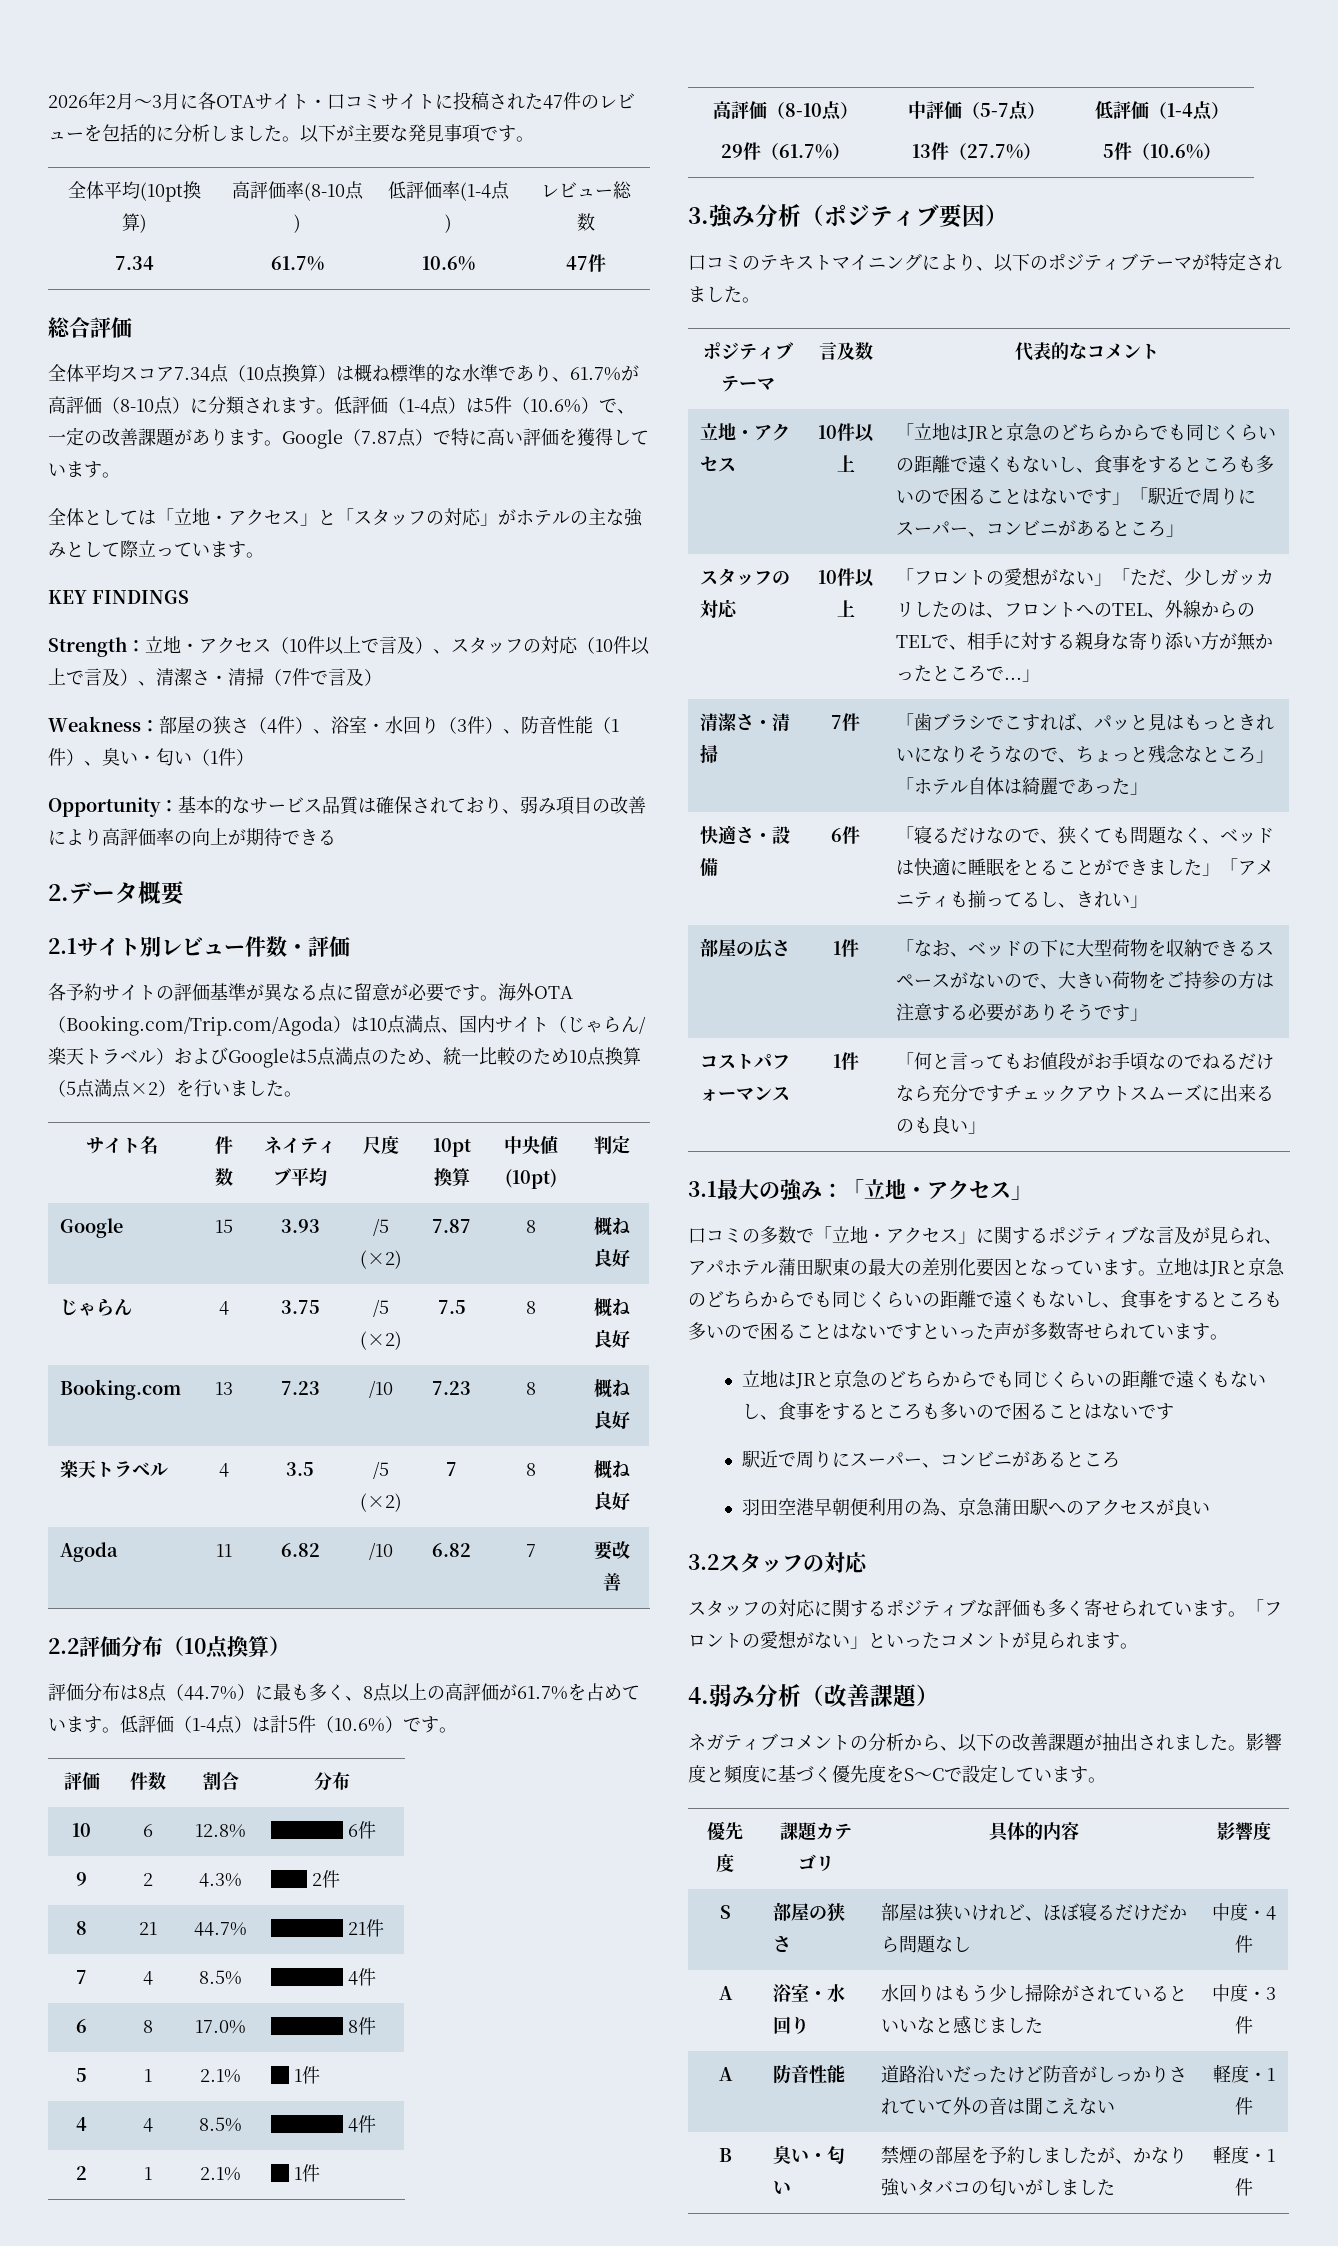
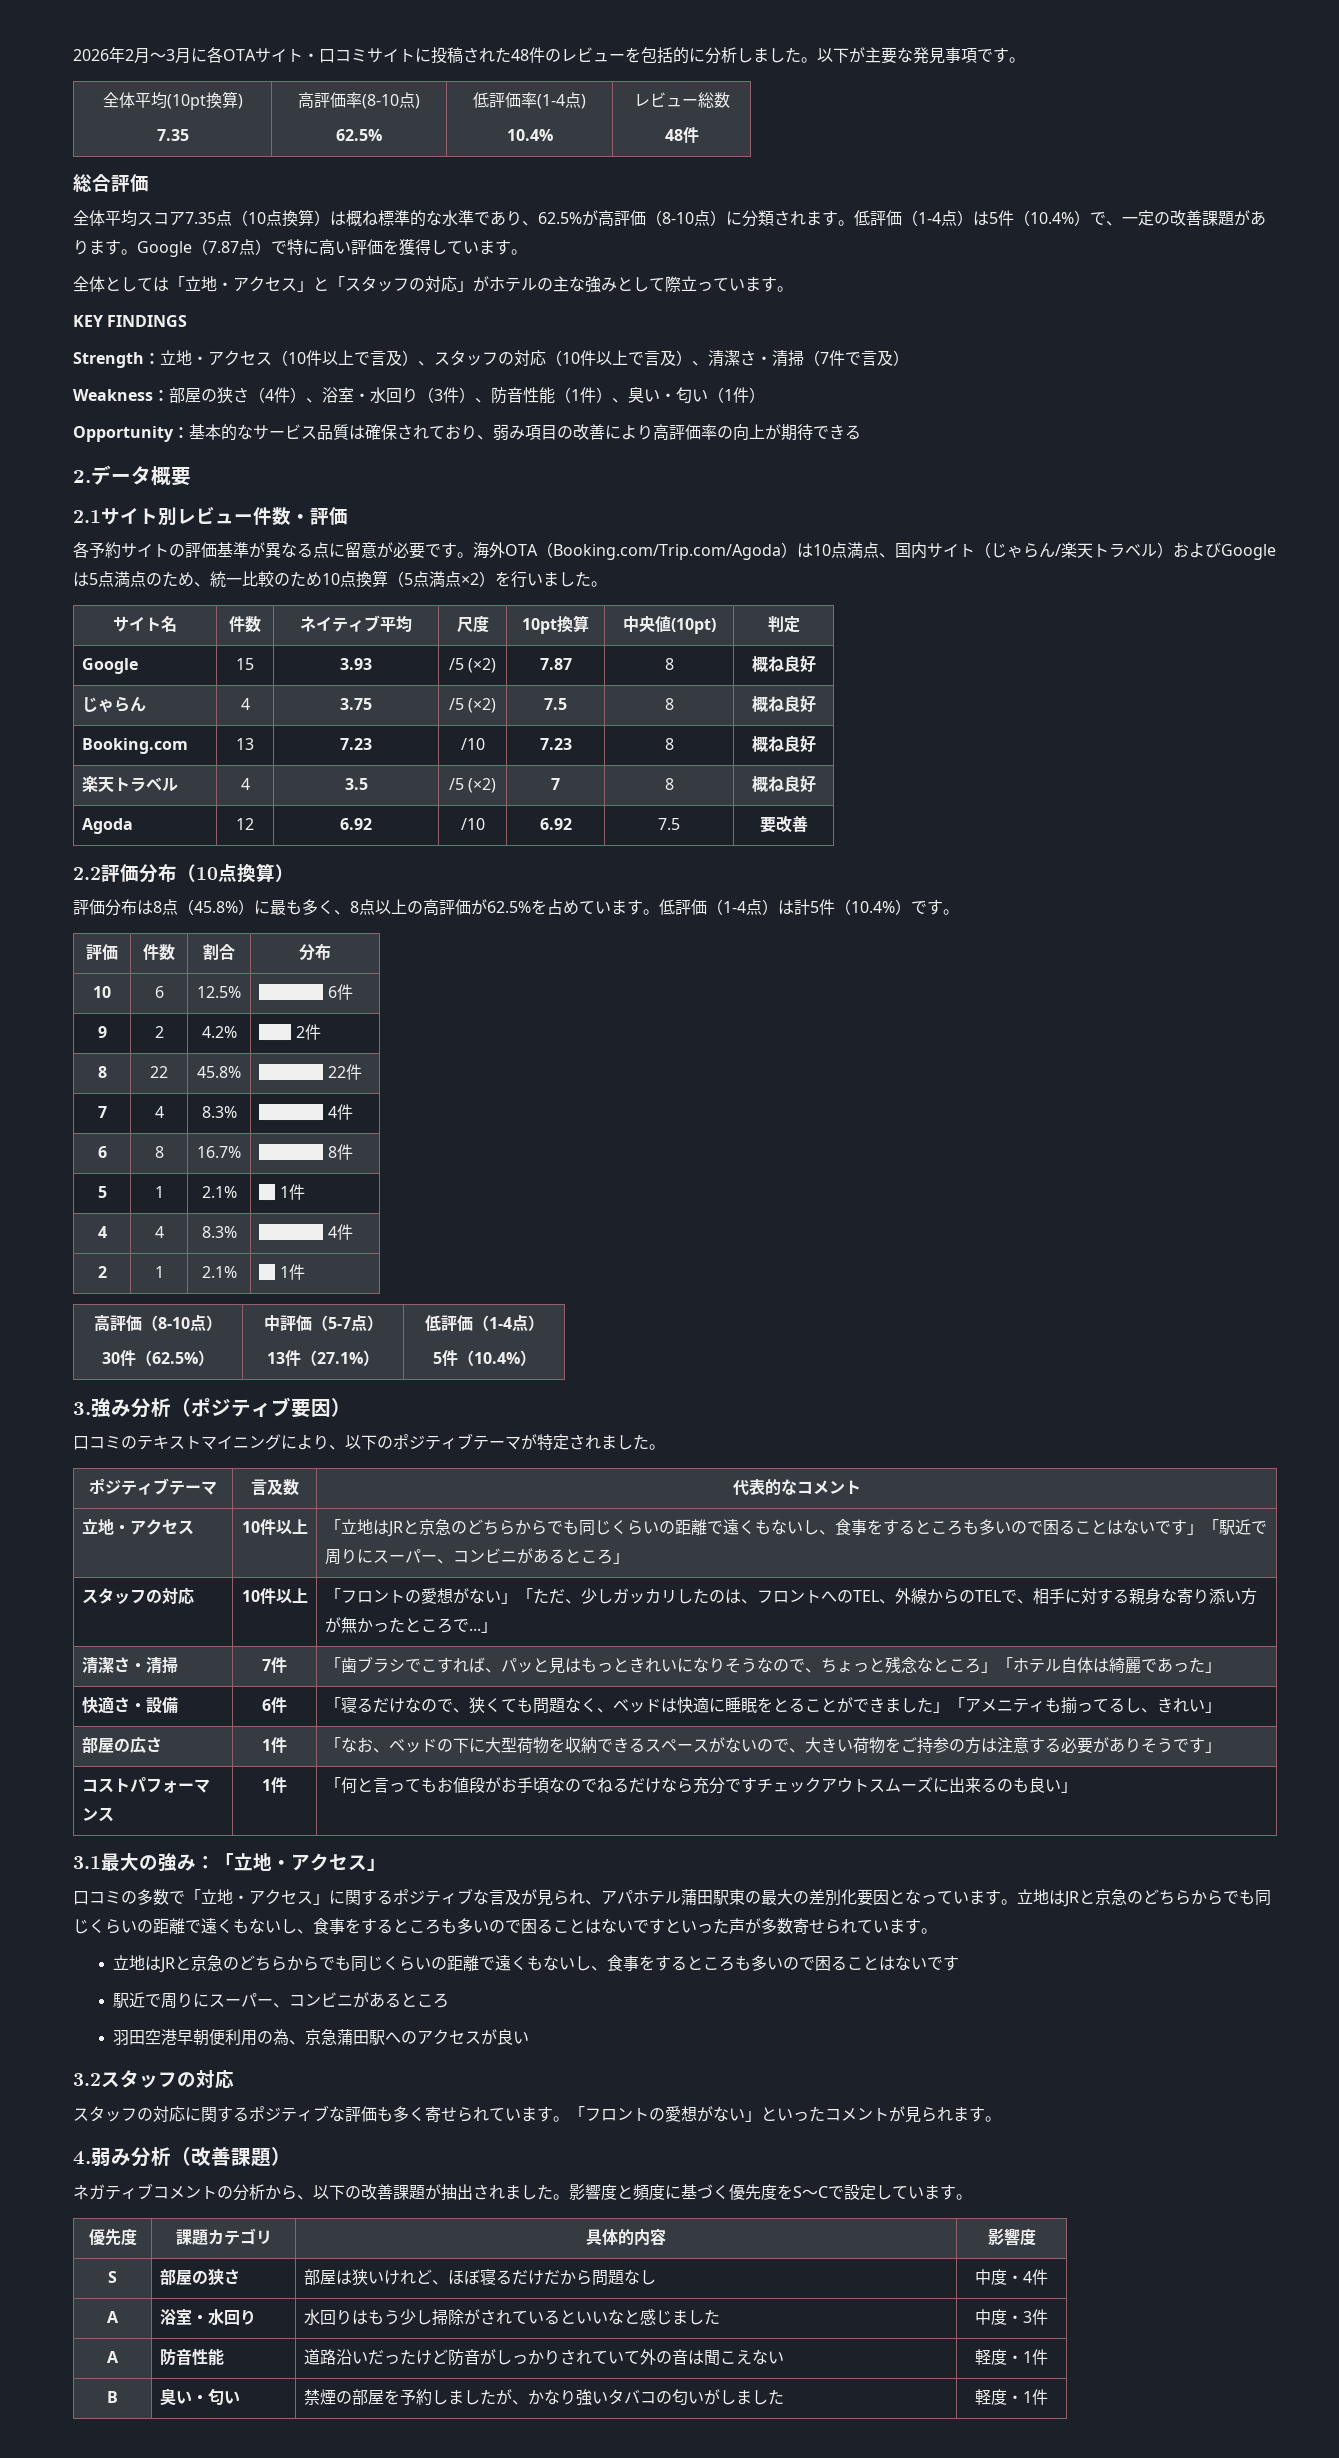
- 2026年2月〜3月に各OTAサイト・口コミサイトに投稿された47件のレビューを包括的に分析しました。
+ 2026年2月〜3月に各OTAサイト・口コミサイトに投稿された48件のレビューを包括的に分析しました。
  全体平均(10pt換算)
- 7.34 | 高評価率(8-10点)
- 61.7% | 低評価率(1-4点)
- 10.6% | レビュー総数
- 47件
+ 7.35 | 高評価率(8-10点)
+ 62.5% | 低評価率(1-4点)
+ 10.4% | レビュー総数
+ 48件
- 全体平均スコア7.34点（10点換算）は概ね標準的な水準であり、61.7%が高評価（8-10点）に分類されます。
+ 全体平均スコア7.35点（10点換算）は概ね標準的な水準であり、62.5%が高評価（8-10点）に分類されます。
- 低評価（1-4点）は5件（10.6%）で、一定の改善課題があります。
+ 低評価（1-4点）は5件（10.4%）で、一定の改善課題があります。
- Agoda | 11 | 6.82 | /10 | 6.82 | 7 | 要改善
+ Agoda | 12 | 6.92 | /10 | 6.92 | 7.5 | 要改善
- 評価分布は8点（44.7%）に最も多く、8点以上の高評価が61.7%を占めています。
+ 評価分布は8点（45.8%）に最も多く、8点以上の高評価が62.5%を占めています。
- 低評価（1-4点）は計5件（10.6%）です。
+ 低評価（1-4点）は計5件（10.4%）です。
- 10 | 6 | 12.8% | ████ 6件
+ 10 | 6 | 12.5% | ████ 6件
- 9 | 2 | 4.3% | ██ 2件
+ 9 | 2 | 4.2% | ██ 2件
- 8 | 21 | 44.7% | ████ 21件
+ 8 | 22 | 45.8% | ████ 22件
- 7 | 4 | 8.5% | ████ 4件
+ 7 | 4 | 8.3% | ████ 4件
- 6 | 8 | 17.0% | ████ 8件
+ 6 | 8 | 16.7% | ████ 8件
- 4 | 4 | 8.5% | ████ 4件
+ 4 | 4 | 8.3% | ████ 4件
  2 | 1 | 2.1% | █ 1件
  高評価（8-10点）
- 29件（61.7%） | 中評価（5-7点）
- 13件（27.7%） | 低評価（1-4点）
- 5件（10.6%）
+ 30件（62.5%） | 中評価（5-7点）
+ 13件（27.1%） | 低評価（1-4点）
+ 5件（10.4%）

